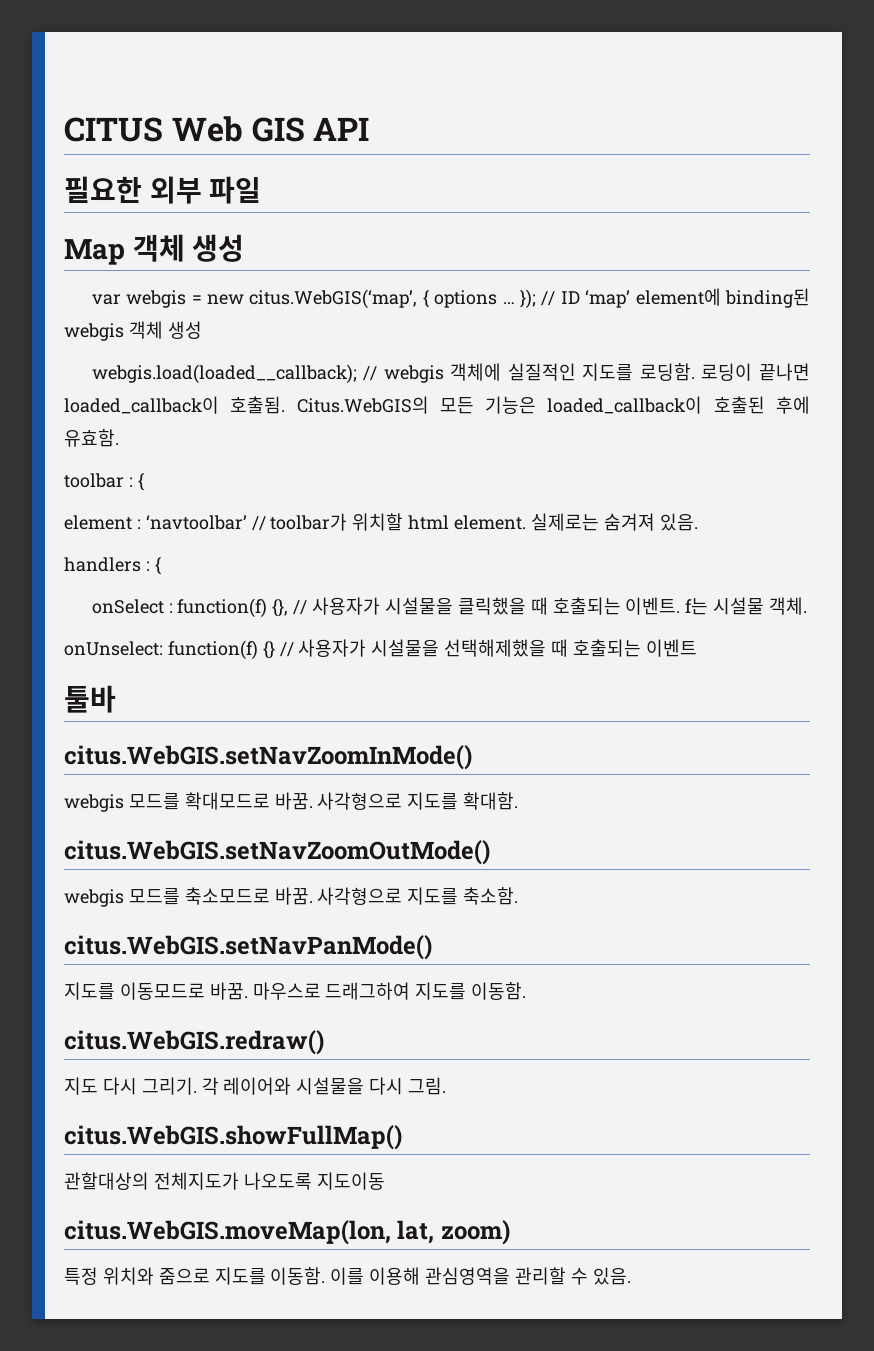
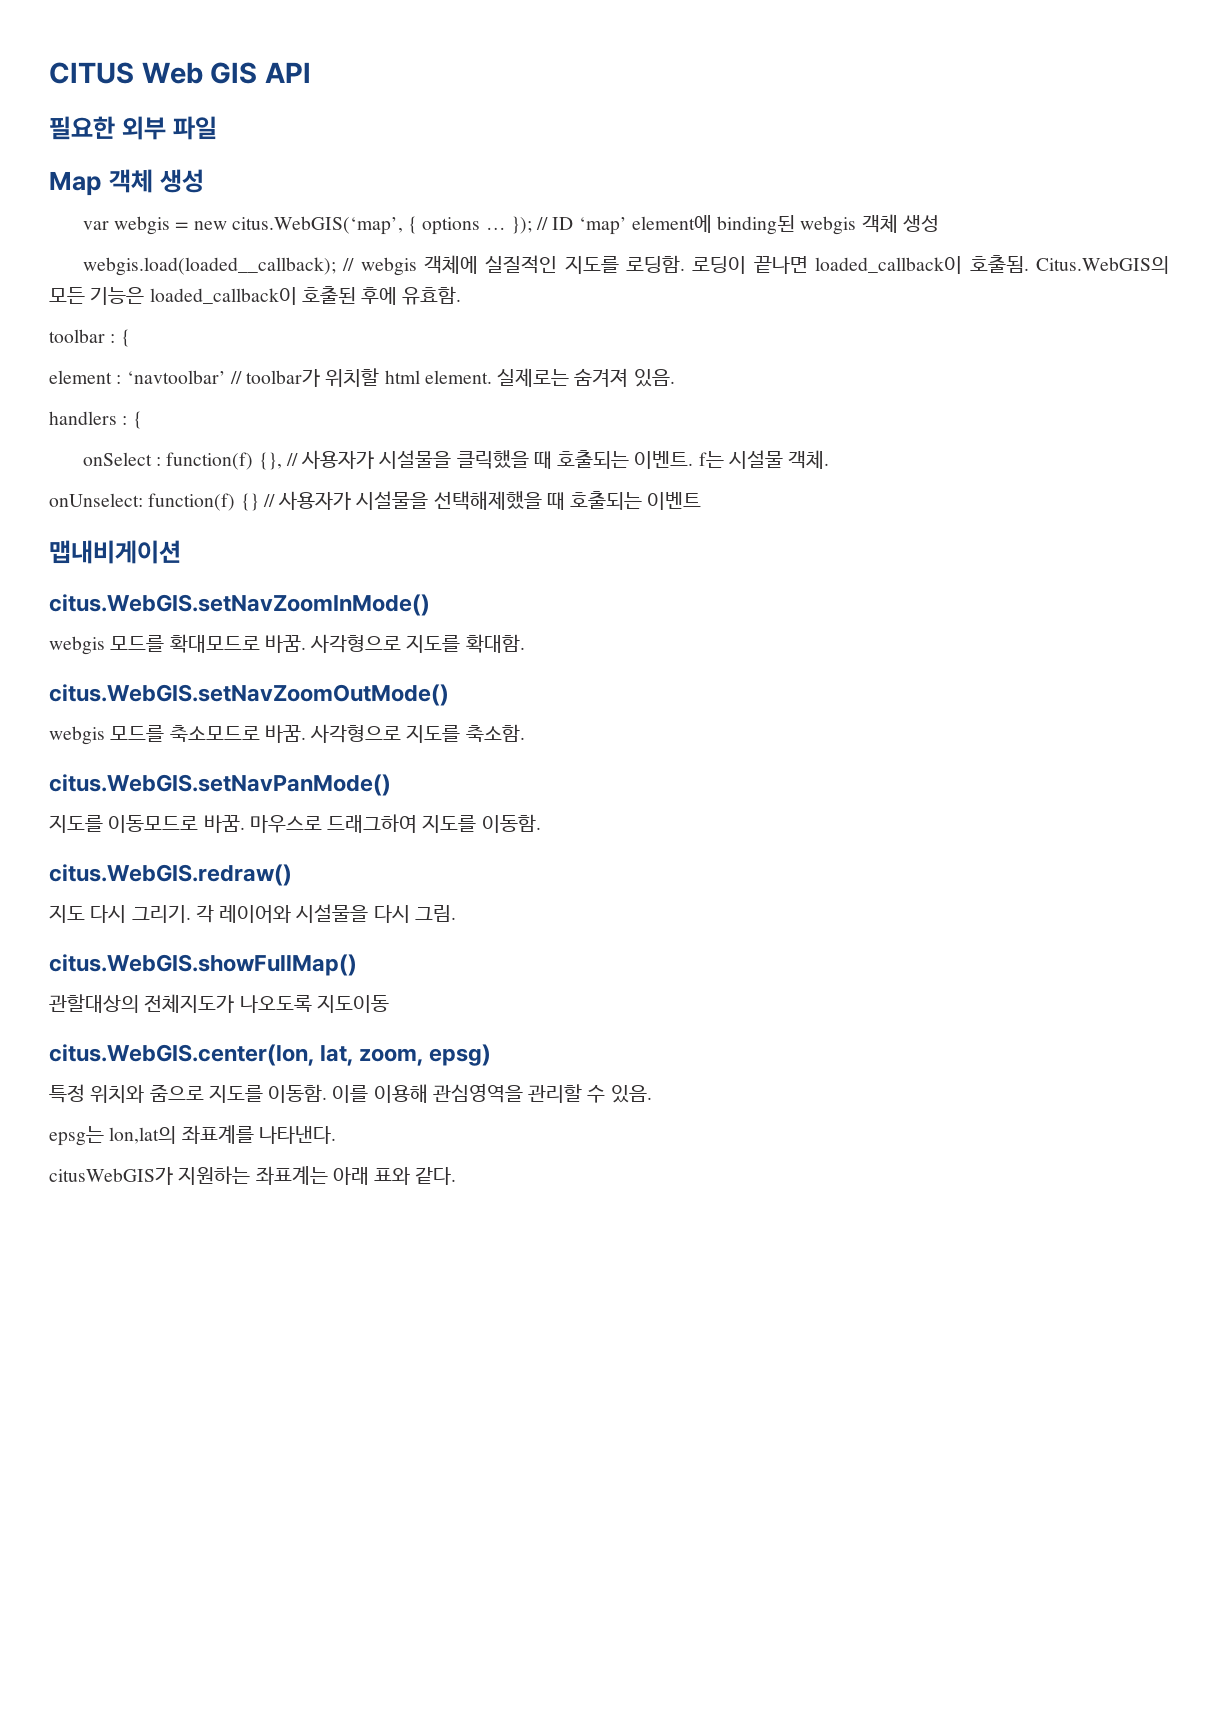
- 툴바
+ 맵내비게이션
- citus.WebGIS.moveMap(lon, lat, zoom)
+ citus.WebGIS.center(lon, lat, zoom, epsg)
+ epsg는 lon,lat의 좌표계를 나타낸다.
+ citusWebGIS가 지원하는 좌표계는 아래 표와 같다.

